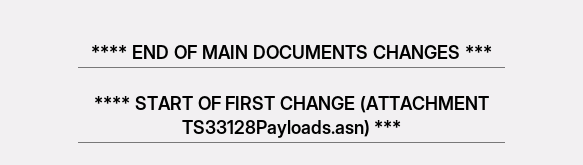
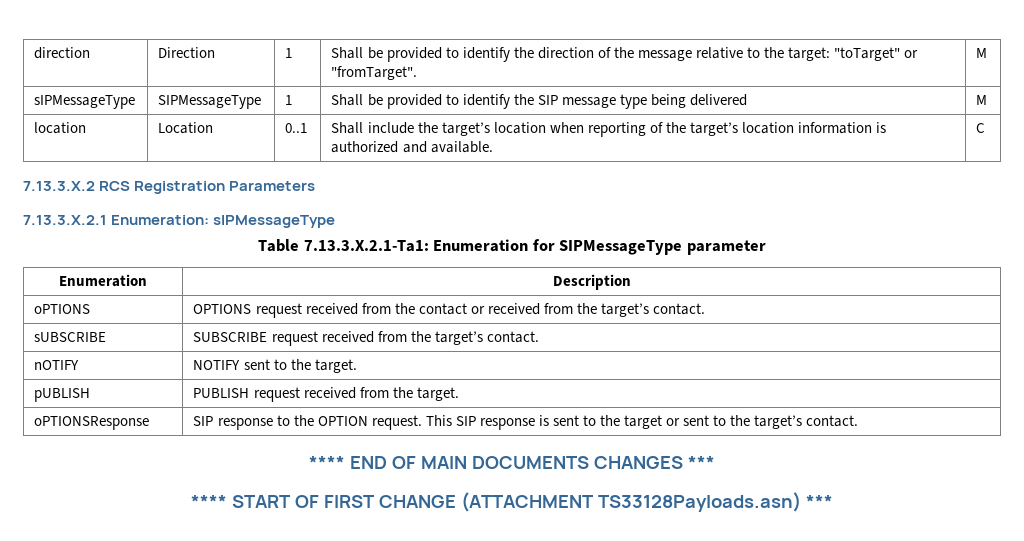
+ direction | Direction | 1 | Shall be provided to identify the direction of the message relative to the target: "toTarget" or "fromTarget". | M
+ sIPMessageType | SIPMessageType | 1 | Shall be provided to identify the SIP message type being delivered | M
+ location | Location | 0..1 | Shall include the target’s location when reporting of the target’s location information is authorized and available. | C
+ 7.13.3.X.2 RCS Registration Parameters
+ 7.13.3.X.2.1 Enumeration: sIPMessageType
+ Table 7.13.3.X.2.1-Ta1: Enumeration for SIPMessageType parameter
+ Enumeration | Description
+ oPTIONS | OPTIONS request received from the contact or received from the target’s contact.
+ sUBSCRIBE | SUBSCRIBE request received from the target’s contact.
+ nOTIFY | NOTIFY sent to the target.
+ pUBLISH | PUBLISH request received from the target.
+ oPTIONSResponse | SIP response to the OPTION request. This SIP response is sent to the target or sent to the target’s contact.

